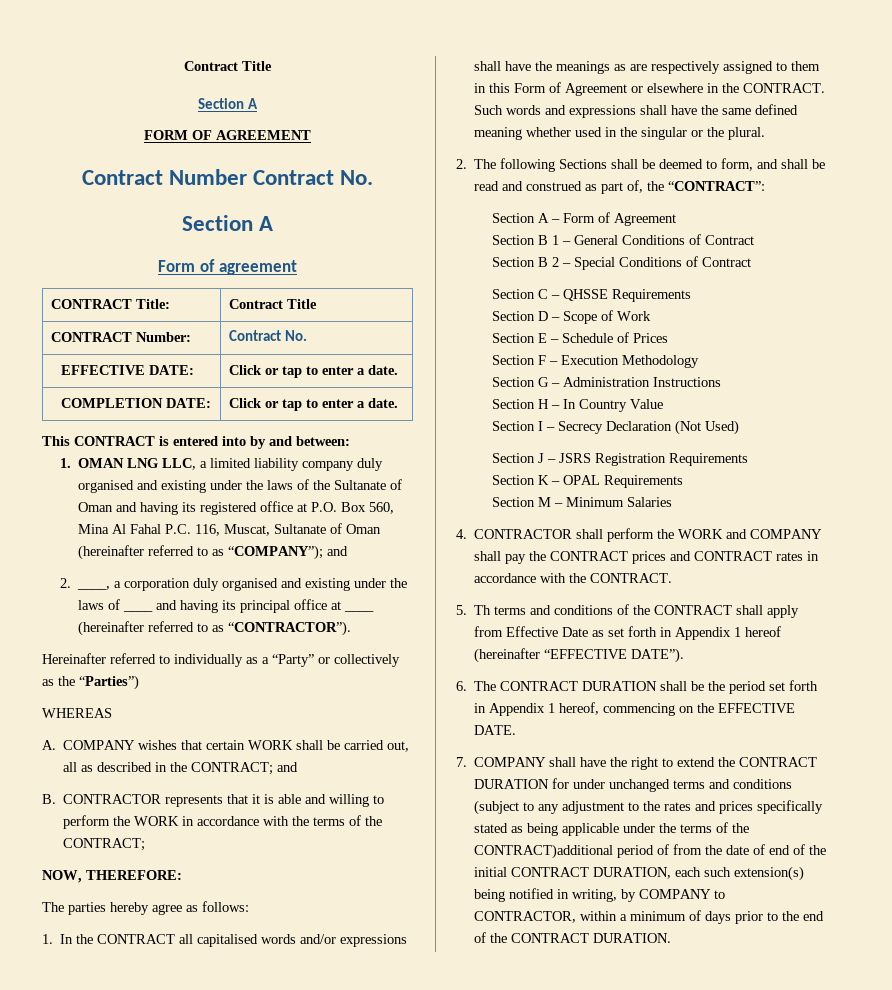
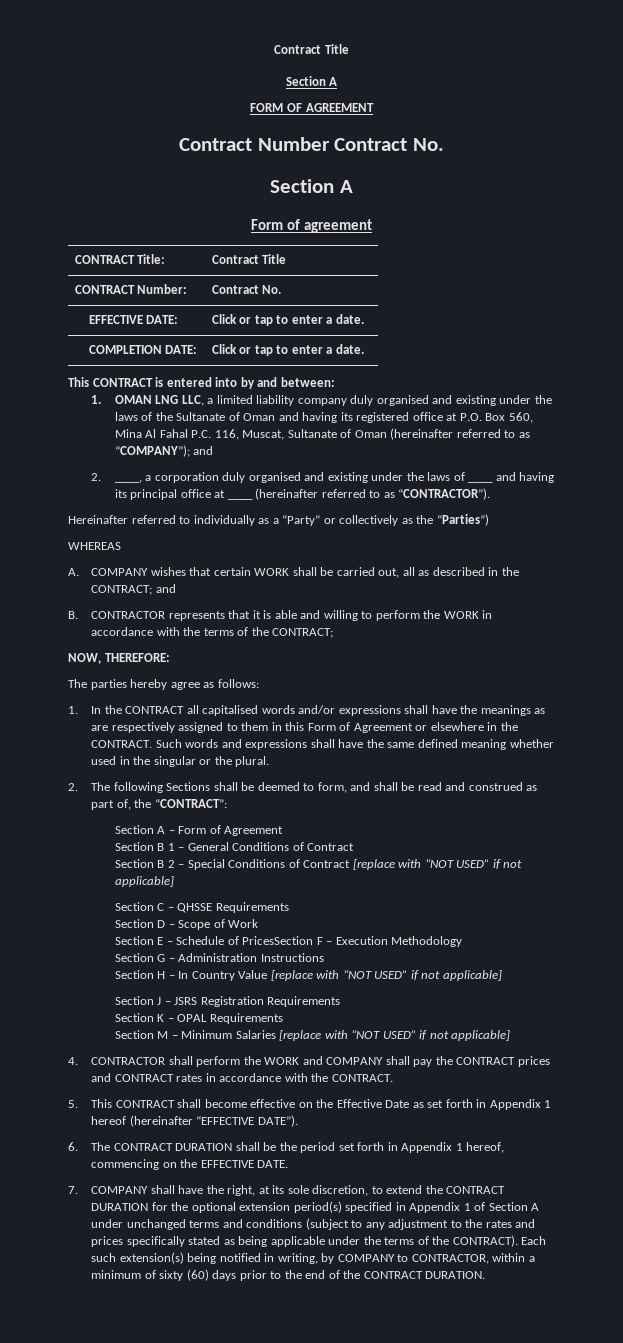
- Section B 2 – Special Conditions of Contract
+ Section B 2 – Special Conditions of Contract [replace with “NOT USED” if not applicable]
- Section E – Schedule of Prices
- Section F – Execution Methodology
+ Section E – Schedule of PricesSection F – Execution Methodology
- Section H – In Country Value
- Section I – Secrecy Declaration (Not Used)
+ Section H – In Country Value [replace with “NOT USED” if not applicable]
- Section M – Minimum Salaries
+ Section M – Minimum Salaries [replace with “NOT USED” if not applicable]
- 5. Th terms and conditions of the CONTRACT shall apply from Effective Date as set forth in Appendix 1 hereof (hereinafter “EFFECTIVE DATE”).
+ 5. This CONTRACT shall become effective on the Effective Date as set forth in Appendix 1 hereof (hereinafter “EFFECTIVE DATE”).
- 7. COMPANY shall have the right to extend the CONTRACT DURATION for under unchanged terms and conditions (subject to any adjustment to the rates and prices specifically stated as being applicable under the terms of the CONTRACT)additional period of from the date of end of the initial CONTRACT DURATION, each such extension(s) being notified in writing, by COMPANY to CONTRACTOR, within a minimum of days prior to the end of the CONTRACT DURATION.
+ 7. COMPANY shall have the right, at its sole discretion, to extend the CONTRACT DURATION for the optional extension period(s) specified in Appendix 1 of Section A under unchanged terms and conditions (subject to any adjustment to the rates and prices specifically stated as being applicable under the terms of the CONTRACT). Each such extension(s) being notified in writing, by COMPANY to CONTRACTOR, within a minimum of sixty (60) days prior to the end of the CONTRACT DURATION.

